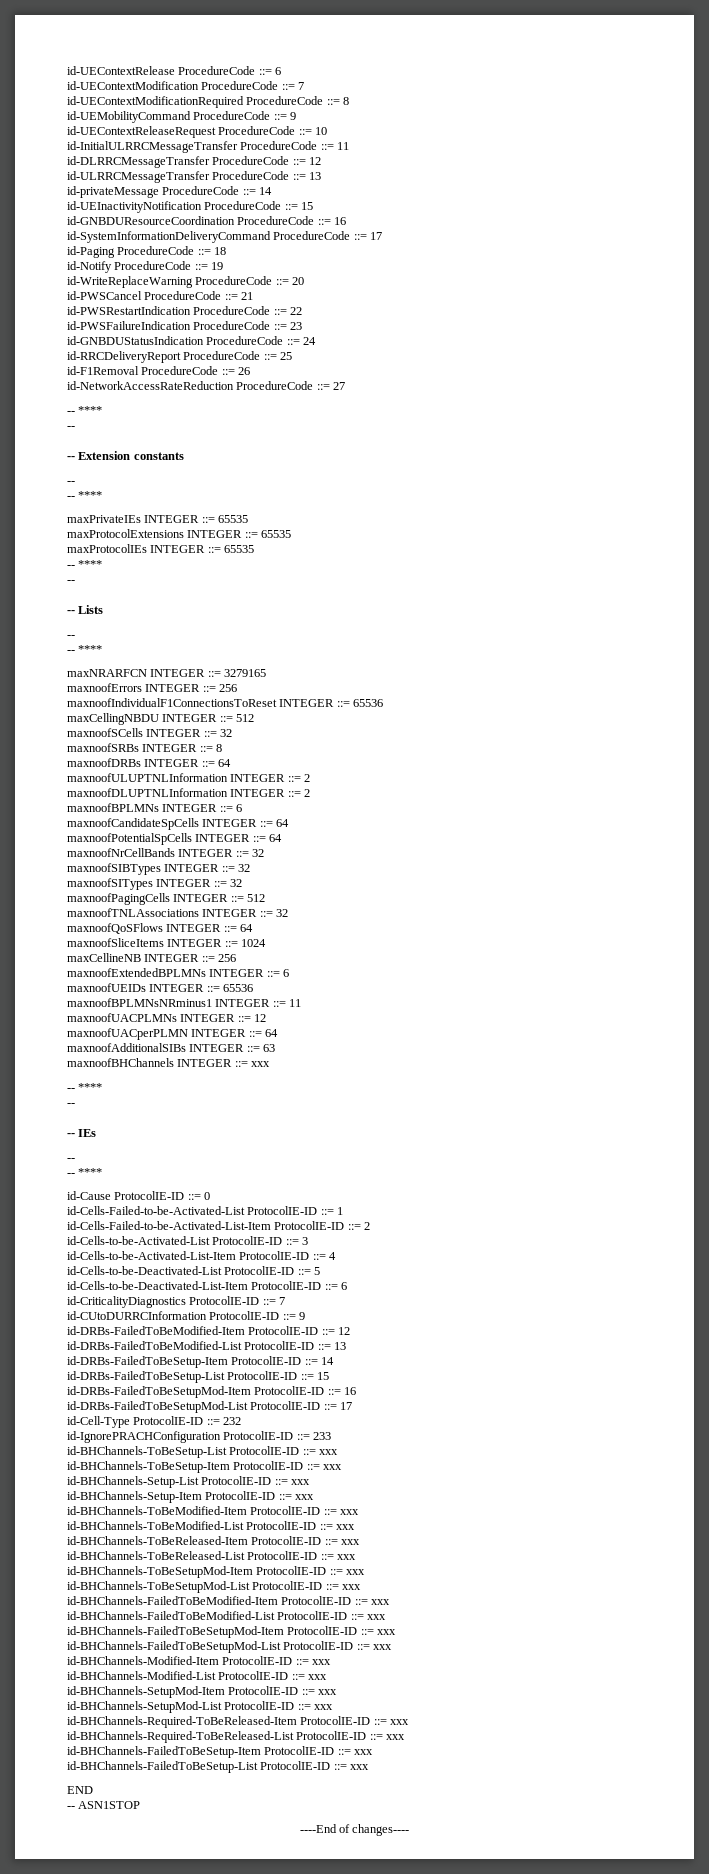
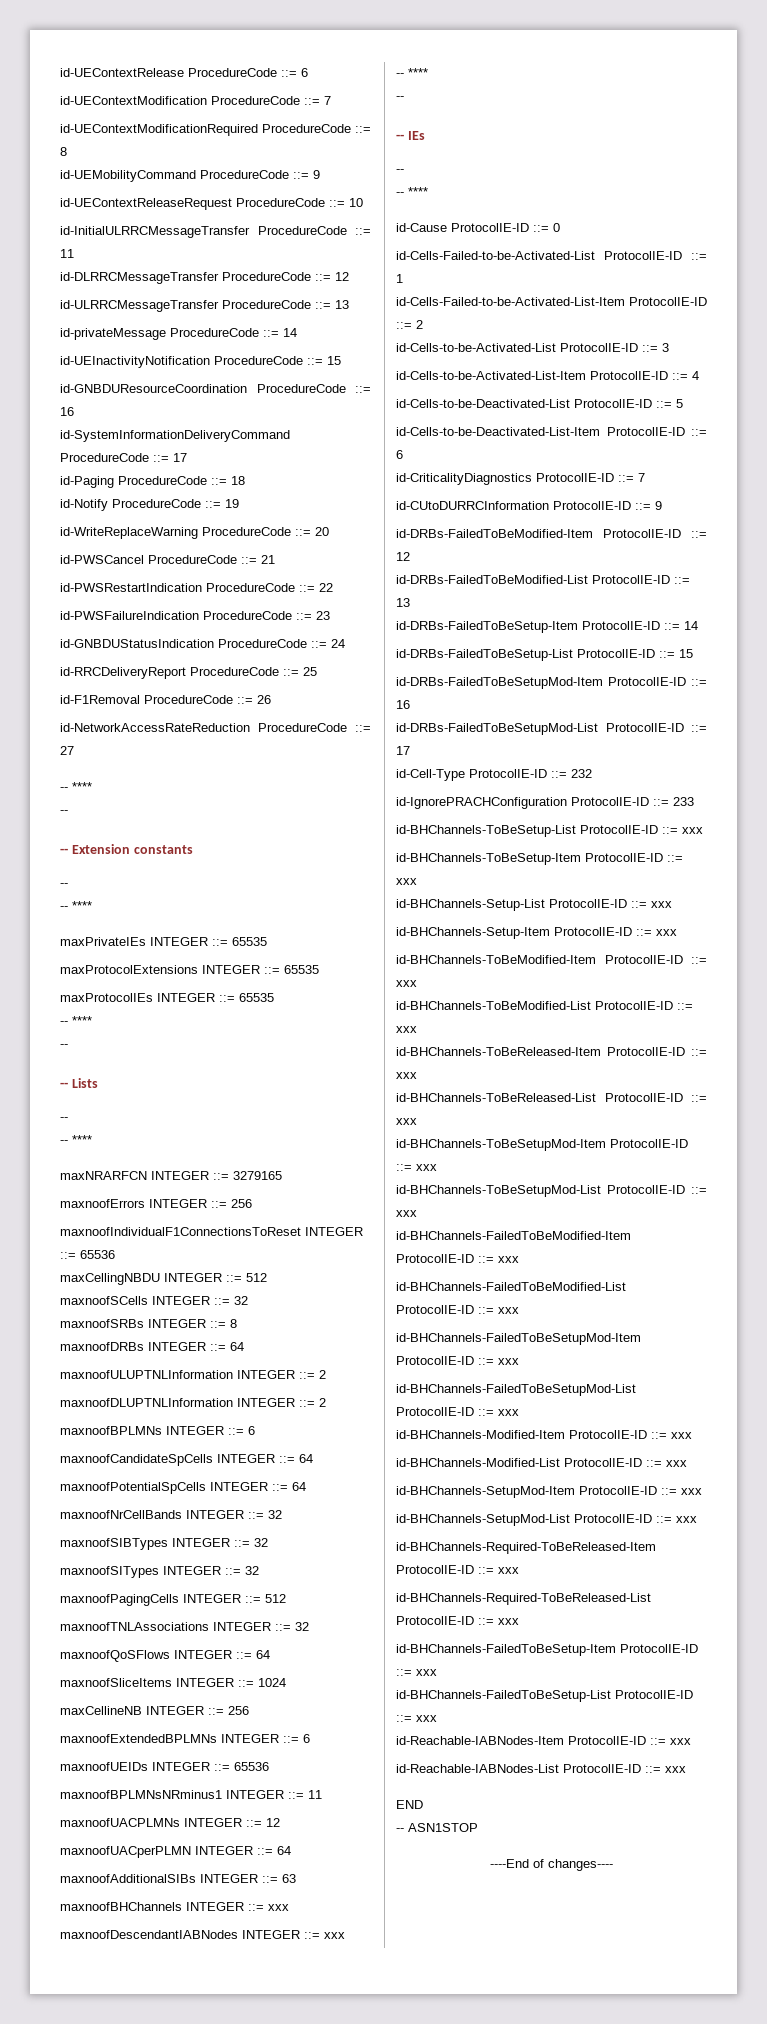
+ maxnoofDescendantIABNodes INTEGER ::= xxx
+ id-Reachable-IABNodes-Item ProtocolIE-ID ::= xxx
+ id-Reachable-IABNodes-List ProtocolIE-ID ::= xxx

